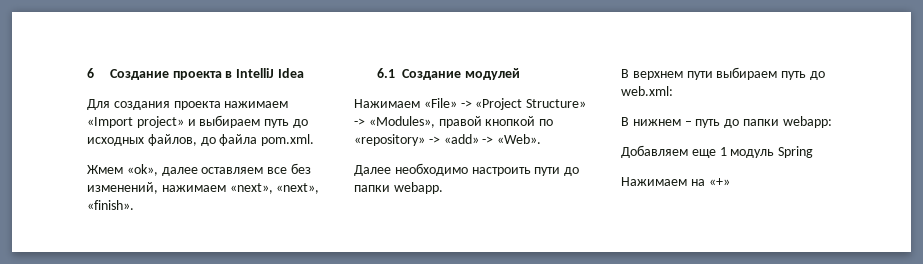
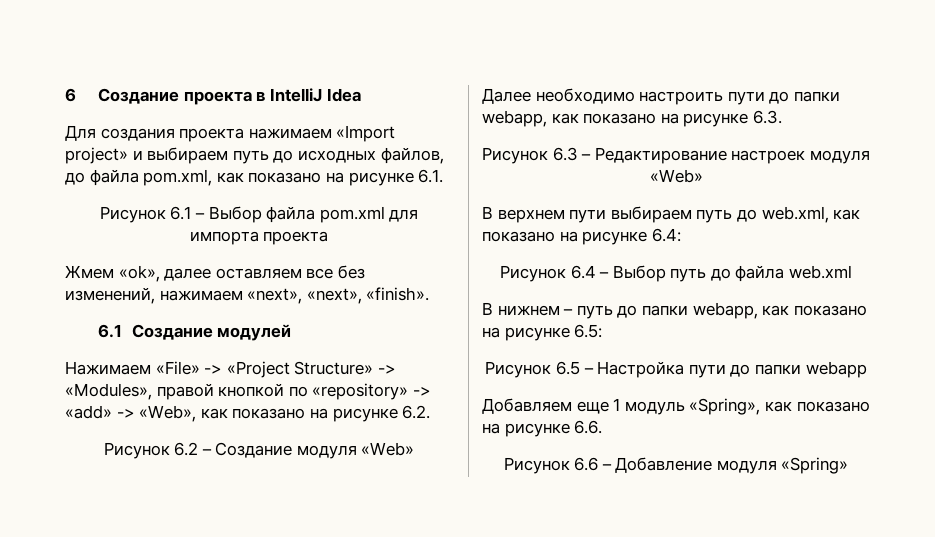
- Для создания проекта нажимаем «Import project» и выбираем путь до исходных файлов, до файла pom.xml.
+ Для создания проекта нажимаем «Import project» и выбираем путь до исходных файлов, до файла pom.xml, как показано на рисунке 6.1.
+ Рисунок 6.1 – Выбор файла pom.xml для импорта проекта
- Нажимаем «File» -> «Project Structure» -> «Modules», правой кнопкой по «repository» -> «add» -> «Web».
+ Нажимаем «File» -> «Project Structure» -> «Modules», правой кнопкой по «repository» -> «add» -> «Web», как показано на рисунке 6.2.
+ Рисунок 6.2 – Создание модуля «Web»
- Далее необходимо настроить пути до папки webapp.
+ Далее необходимо настроить пути до папки webapp, как показано на рисунке 6.3.
+ Рисунок 6.3 – Редактирование настроек модуля «Web»
- В верхнем пути выбираем путь до web.xml:
+ В верхнем пути выбираем путь до web.xml, как показано на рисунке 6.4:
+ Рисунок 6.4 – Выбор путь до файла web.xml
- В нижнем – путь до папки webapp:
- Добавляем еще 1 модуль Spring
- Нажимаем на «+»
+ В нижнем – путь до папки webapp, как показано на рисунке 6.5:
+ Рисунок 6.5 – Настройка пути до папки webapp
+ Добавляем еще 1 модуль «Spring», как показано на рисунке 6.6.
+ Рисунок 6.6 – Добавление модуля «Spring»

